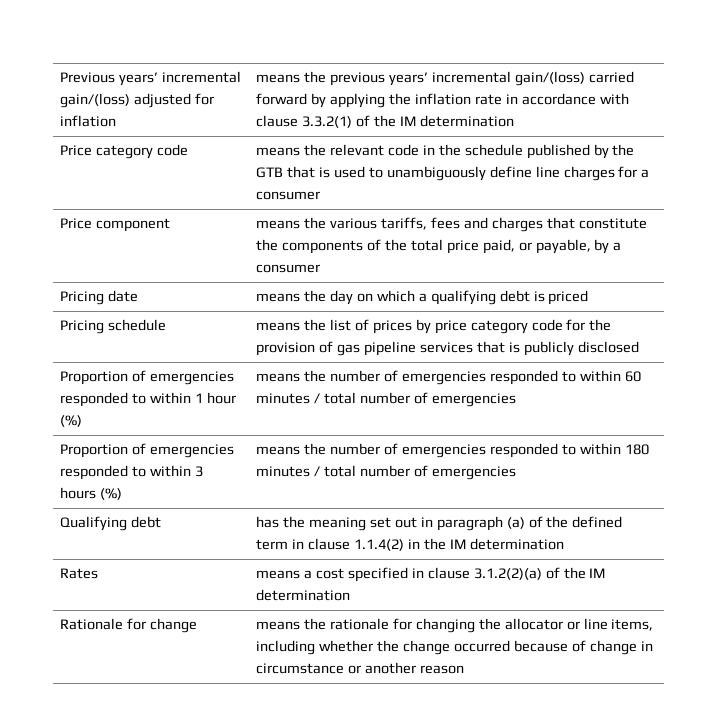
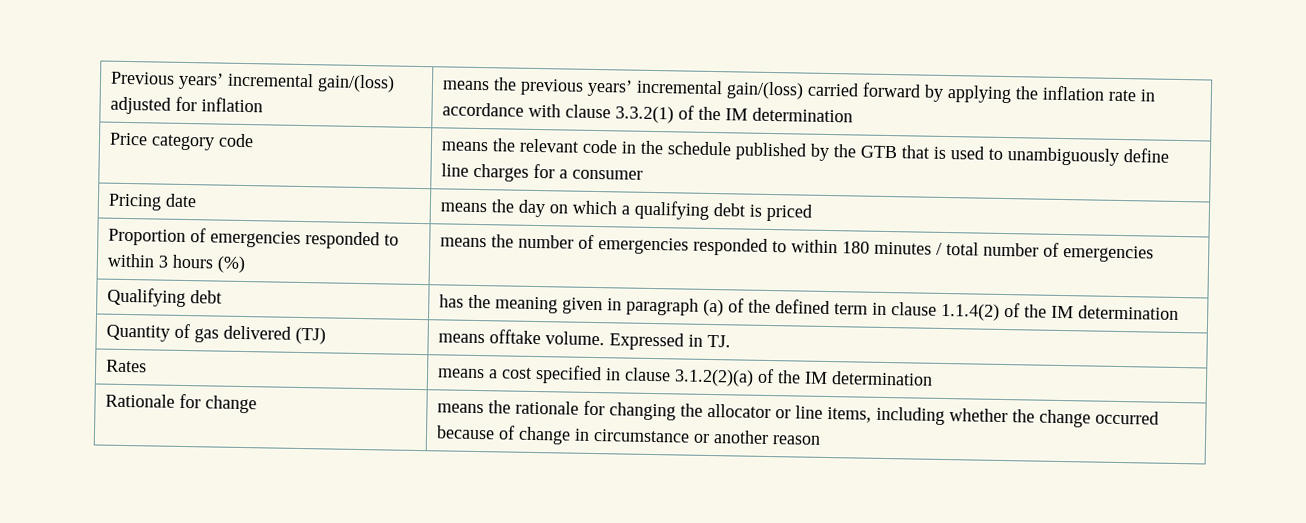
- Price component | means the various tariffs, fees and charges that constitute the components of the total price paid, or payable, by a consumer
- Pricing schedule | means the list of prices by price category code for the provision of gas pipeline services that is publicly disclosed
- Proportion of emergencies responded to within 1 hour (%) | means the number of emergencies responded to within 60 minutes / total number of emergencies
- Qualifying debt | has the meaning set out in paragraph (a) of the defined term in clause 1.1.4(2) in the IM determination
+ Qualifying debt | has the meaning given in paragraph (a) of the defined term in clause 1.1.4(2) of the IM determination
+ Quantity of gas delivered (TJ) | means offtake volume. Expressed in TJ.

